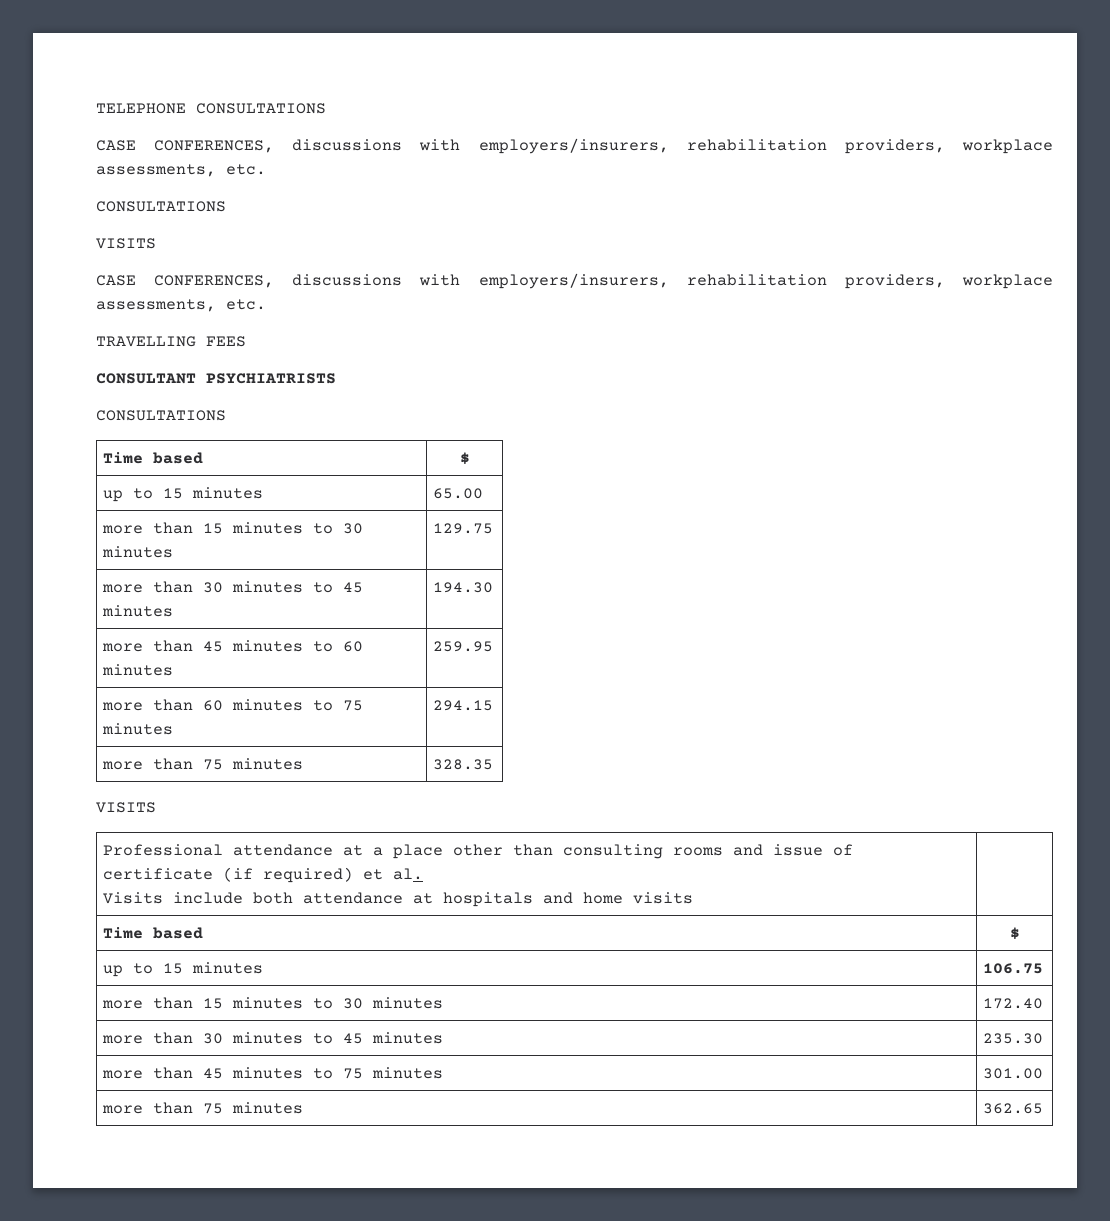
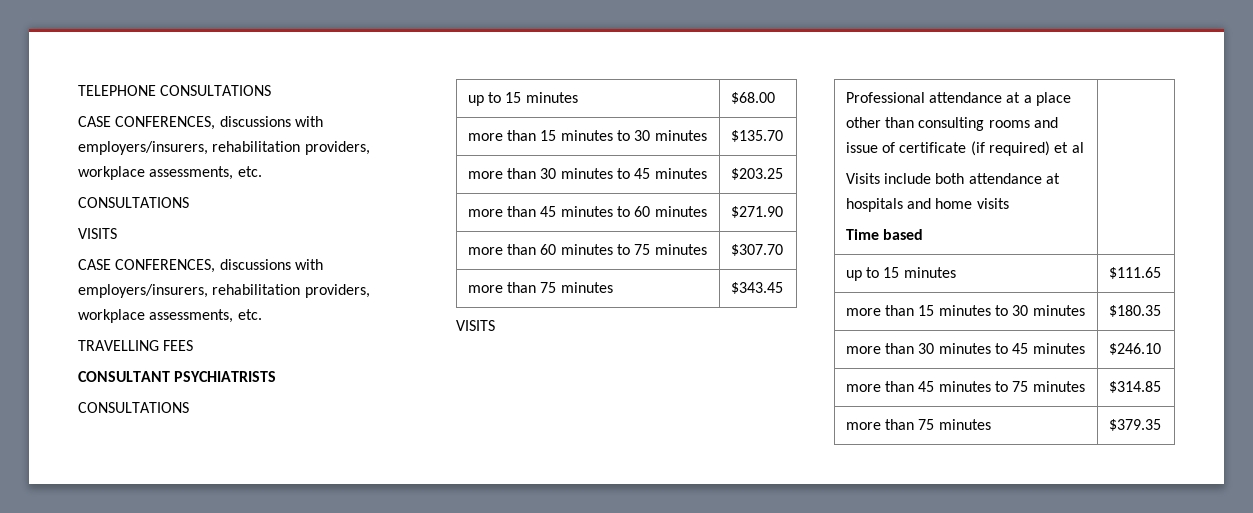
  CONSULTANT PSYCHIATRISTS
  CONSULTATIONS
- Time based | $
- up to 15 minutes | 65.00
- more than 15 minutes to 30 minutes | 129.75
- more than 30 minutes to 45 minutes | 194.30
+ up to 15 minutes | $68.00
+ more than 15 minutes to 30 minutes | $135.70
+ more than 30 minutes to 45 minutes | $203.25
- more than 45 minutes to 60 minutes | 259.95
+ more than 45 minutes to 60 minutes | $271.90
- more than 60 minutes to 75 minutes | 294.15
- more than 75 minutes | 328.35
+ more than 60 minutes to 75 minutes | $307.70
+ more than 75 minutes | $343.45
- Professional attendance at a place other than consulting rooms and issue of certificate (if required) et al.
- Visits include both attendance at hospitals and home visits |
- Time based | $
- up to 15 minutes | 106.75
- more than 15 minutes to 30 minutes | 172.40
- more than 30 minutes to 45 minutes | 235.30
+ Professional attendance at a place other than consulting rooms and issue of certificate (if required) et al
+ Visits include both attendance at hospitals and home visits
+ Time based |
+ up to 15 minutes | $111.65
+ more than 15 minutes to 30 minutes | $180.35
+ more than 30 minutes to 45 minutes | $246.10
- more than 45 minutes to 75 minutes | 301.00
- more than 75 minutes | 362.65
+ more than 45 minutes to 75 minutes | $314.85
+ more than 75 minutes | $379.35

